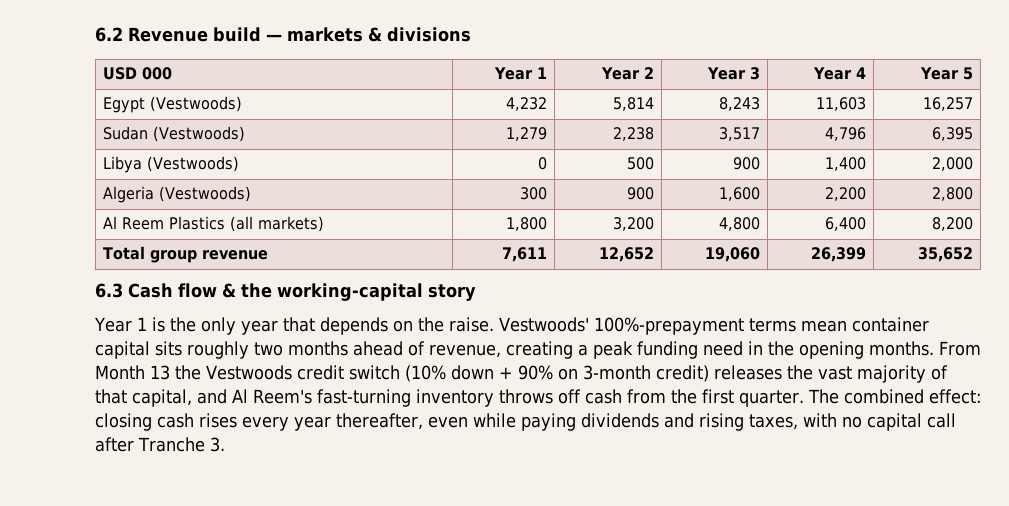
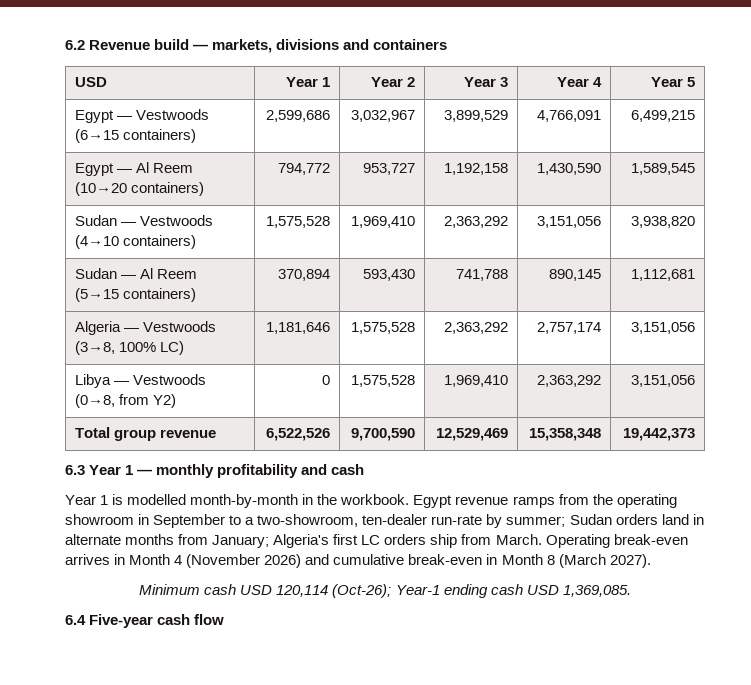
- 6.2 Revenue build — markets & divisions
- USD 000 | Year 1 | Year 2 | Year 3 | Year 4 | Year 5
+ 6.2 Revenue build — markets, divisions and containers
+ USD | Year 1 | Year 2 | Year 3 | Year 4 | Year 5
- Egypt (Vestwoods) | 4,232 | 5,814 | 8,243 | 11,603 | 16,257
- Sudan (Vestwoods) | 1,279 | 2,238 | 3,517 | 4,796 | 6,395
- Libya (Vestwoods) | 0 | 500 | 900 | 1,400 | 2,000
- Algeria (Vestwoods) | 300 | 900 | 1,600 | 2,200 | 2,800
- Al Reem Plastics (all markets) | 1,800 | 3,200 | 4,800 | 6,400 | 8,200
- Total group revenue | 7,611 | 12,652 | 19,060 | 26,399 | 35,652
- 6.3 Cash flow & the working-capital story
- Year 1 is the only year that depends on the raise. Vestwoods' 100%-prepayment terms mean container capital sits roughly two months ahead of revenue, creating a peak funding need in the opening months. From Month 13 the Vestwoods credit switch (10% down + 90% on 3-month credit) releases the vast majority of that capital, and Al Reem's fast-turning inventory throws off cash from the first quarter. The combined effect: closing cash rises every year thereafter, even while paying dividends and rising taxes, with no capital call after Tranche 3.
+ Egypt — Vestwoods (6→15 containers) | 2,599,686 | 3,032,967 | 3,899,529 | 4,766,091 | 6,499,215
+ Egypt — Al Reem (10→20 containers) | 794,772 | 953,727 | 1,192,158 | 1,430,590 | 1,589,545
+ Sudan — Vestwoods (4→10 containers) | 1,575,528 | 1,969,410 | 2,363,292 | 3,151,056 | 3,938,820
+ Sudan — Al Reem (5→15 containers) | 370,894 | 593,430 | 741,788 | 890,145 | 1,112,681
+ Algeria — Vestwoods (3→8, 100% LC) | 1,181,646 | 1,575,528 | 2,363,292 | 2,757,174 | 3,151,056
+ Libya — Vestwoods (0→8, from Y2) | 0 | 1,575,528 | 1,969,410 | 2,363,292 | 3,151,056
+ Total group revenue | 6,522,526 | 9,700,590 | 12,529,469 | 15,358,348 | 19,442,373
+ 6.3 Year 1 — monthly profitability and cash
+ Year 1 is modelled month-by-month in the workbook. Egypt revenue ramps from the operating showroom in September to a two-showroom, ten-dealer run-rate by summer; Sudan orders land in alternate months from January; Algeria's first LC orders ship from March. Operating break-even arrives in Month 4 (November 2026) and cumulative break-even in Month 8 (March 2027).
+ Minimum cash USD 120,114 (Oct-26); Year-1 ending cash USD 1,369,085.
+ 6.4 Five-year cash flow

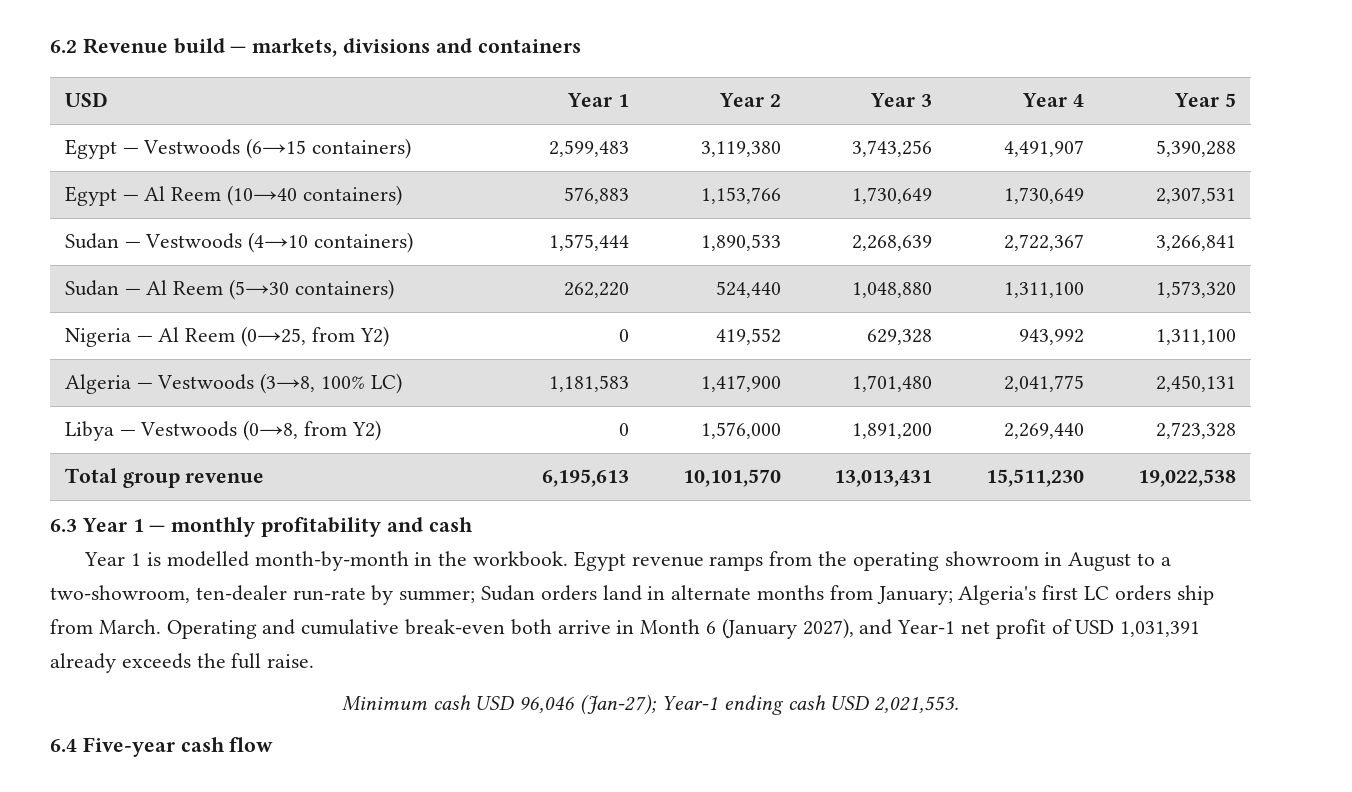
- Egypt — Vestwoods (6→15 containers) | 2,599,686 | 3,032,967 | 3,899,529 | 4,766,091 | 6,499,215
+ Egypt — Vestwoods (6→15 containers) | 2,599,483 | 3,119,380 | 3,743,256 | 4,491,907 | 5,390,288
- Egypt — Al Reem (10→20 containers) | 794,772 | 953,727 | 1,192,158 | 1,430,590 | 1,589,545
+ Egypt — Al Reem (10→40 containers) | 576,883 | 1,153,766 | 1,730,649 | 1,730,649 | 2,307,531
- Sudan — Vestwoods (4→10 containers) | 1,575,528 | 1,969,410 | 2,363,292 | 3,151,056 | 3,938,820
+ Sudan — Vestwoods (4→10 containers) | 1,575,444 | 1,890,533 | 2,268,639 | 2,722,367 | 3,266,841
- Sudan — Al Reem (5→15 containers) | 370,894 | 593,430 | 741,788 | 890,145 | 1,112,681
+ Sudan — Al Reem (5→30 containers) | 262,220 | 524,440 | 1,048,880 | 1,311,100 | 1,573,320
+ Nigeria — Al Reem (0→25, from Y2) | 0 | 419,552 | 629,328 | 943,992 | 1,311,100
- Algeria — Vestwoods (3→8, 100% LC) | 1,181,646 | 1,575,528 | 2,363,292 | 2,757,174 | 3,151,056
+ Algeria — Vestwoods (3→8, 100% LC) | 1,181,583 | 1,417,900 | 1,701,480 | 2,041,775 | 2,450,131
- Libya — Vestwoods (0→8, from Y2) | 0 | 1,575,528 | 1,969,410 | 2,363,292 | 3,151,056
+ Libya — Vestwoods (0→8, from Y2) | 0 | 1,576,000 | 1,891,200 | 2,269,440 | 2,723,328
- Total group revenue | 6,522,526 | 9,700,590 | 12,529,469 | 15,358,348 | 19,442,373
+ Total group revenue | 6,195,613 | 10,101,570 | 13,013,431 | 15,511,230 | 19,022,538
- Egypt revenue ramps from the operating showroom in September to a two-showroom, ten-dealer run-rate by summer; Sudan orders land in alternate months from January; Algeria's first LC orders ship from March.
+ Egypt revenue ramps from the operating showroom in August to a two-showroom, ten-dealer run-rate by summer; Sudan orders land in alternate months from January; Algeria's first LC orders ship from March.
- Operating break-even arrives in Month 4 (November 2026) and cumulative break-even in Month 8 (March 2027).
+ Operating and cumulative break-even both arrive in Month 6 (January 2027), and Year-1 net profit of USD 1,031,391 already exceeds the full raise.
- Minimum cash USD 120,114 (Oct-26); Year-1 ending cash USD 1,369,085.
+ Minimum cash USD 96,046 (Jan-27); Year-1 ending cash USD 2,021,553.

